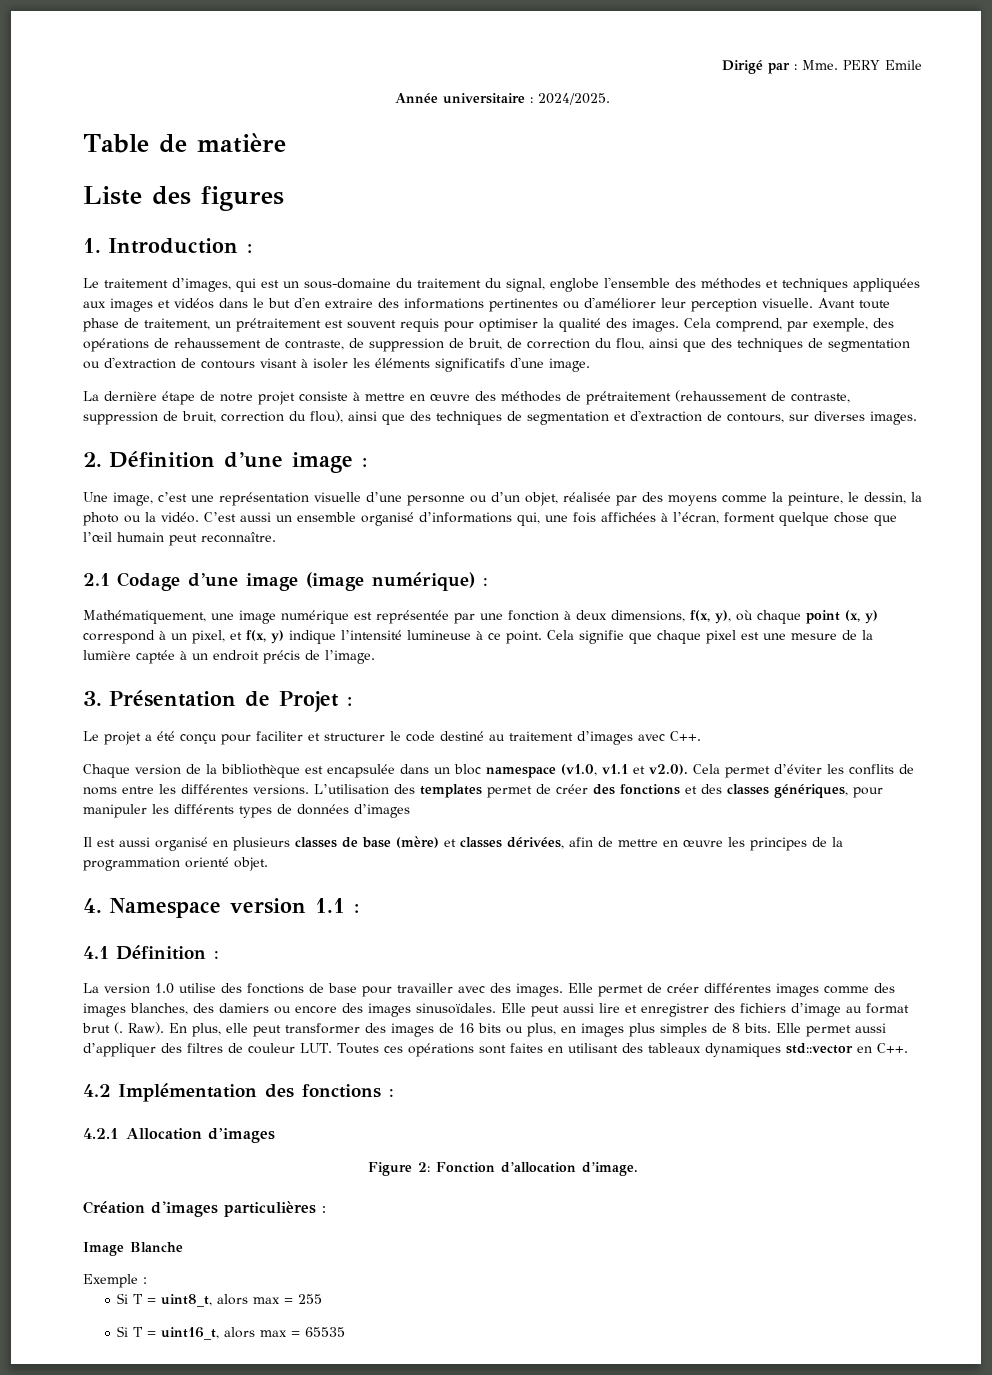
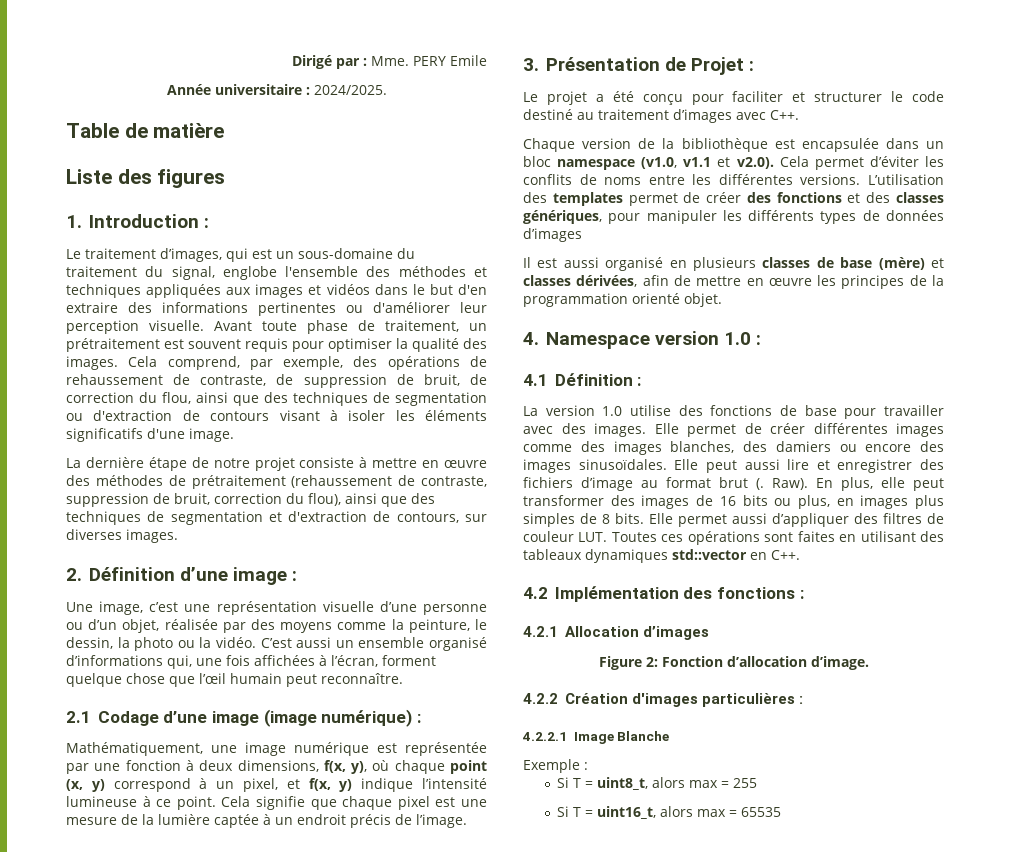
- 4. Namespace version 1.1 :
+ 4. Namespace version 1.0 :
- Création d'images particulières :
+ 4.2.2 Création d'images particulières :
- Image Blanche
+ 4.2.2.1 Image Blanche

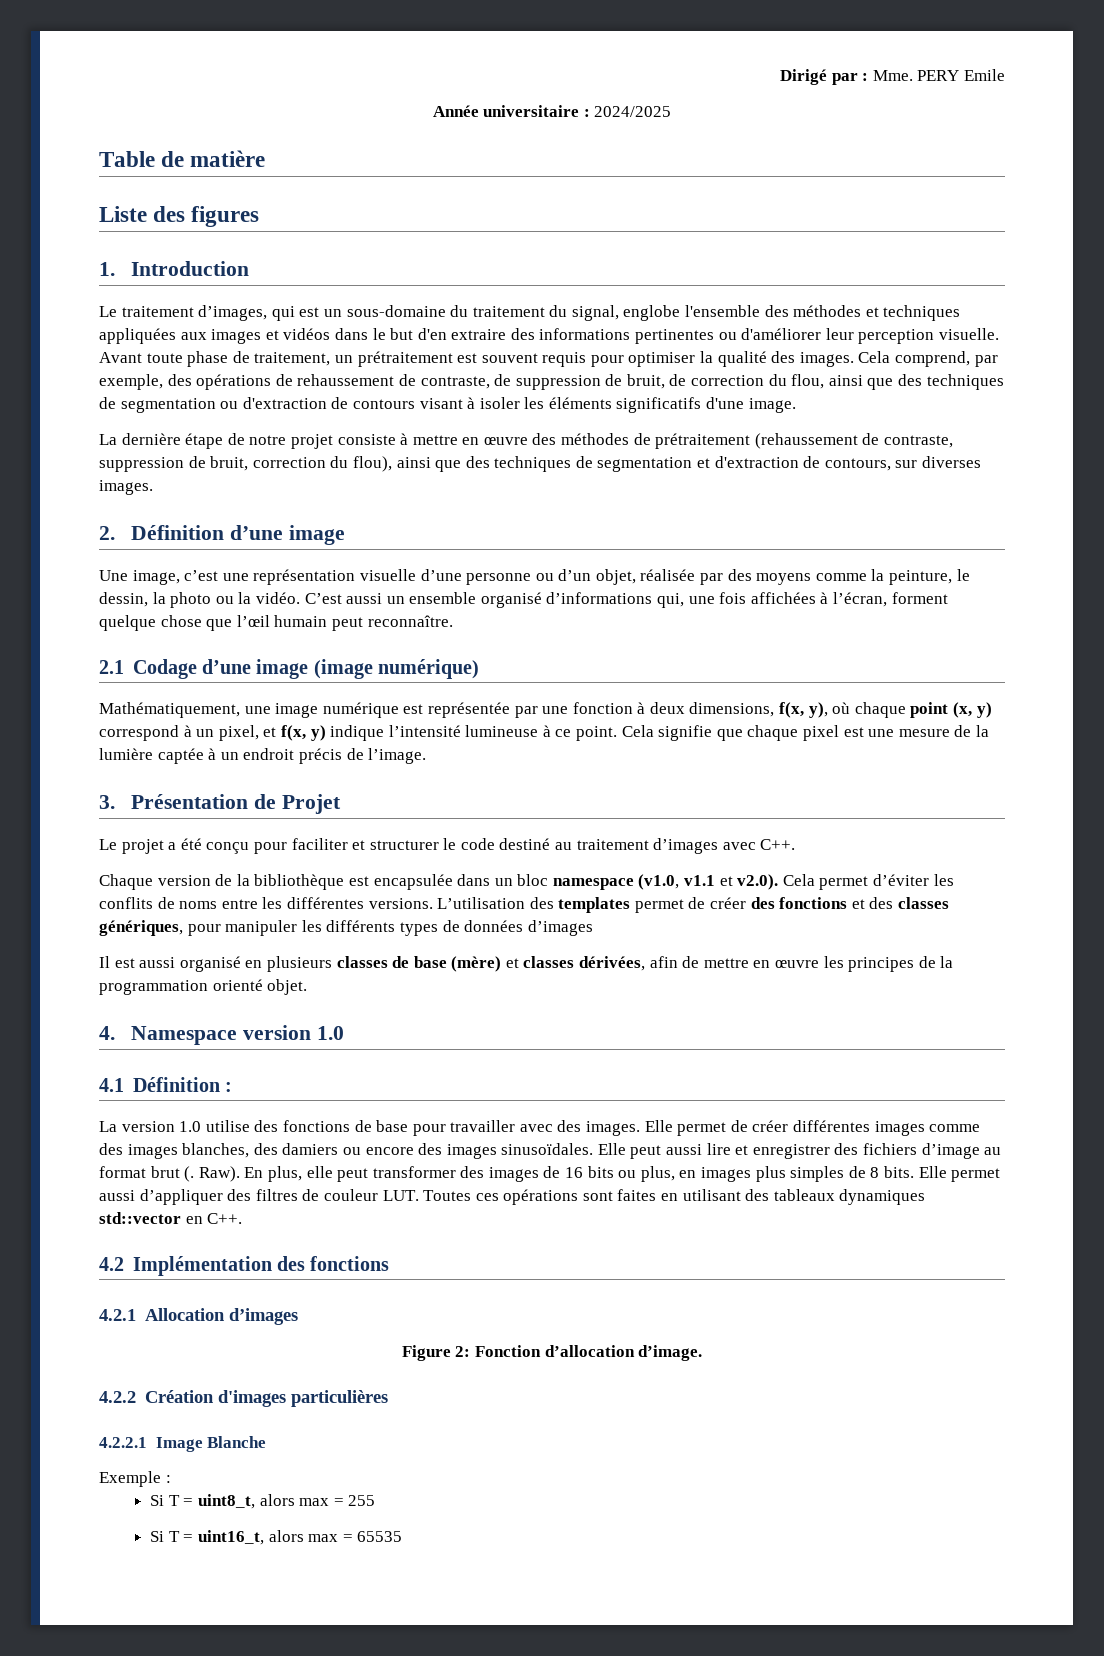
- Année universitaire : 2024/2025.
+ Année universitaire : 2024/2025
- 1. Introduction :
+ 1. Introduction
- 2. Définition d’une image :
+ 2. Définition d’une image
- 2.1 Codage d’une image (image numérique) :
+ 2.1 Codage d’une image (image numérique)
- 3. Présentation de Projet :
+ 3. Présentation de Projet
- 4. Namespace version 1.0 :
+ 4. Namespace version 1.0
- 4.2 Implémentation des fonctions :
+ 4.2 Implémentation des fonctions
- 4.2.2 Création d'images particulières :
+ 4.2.2 Création d'images particulières

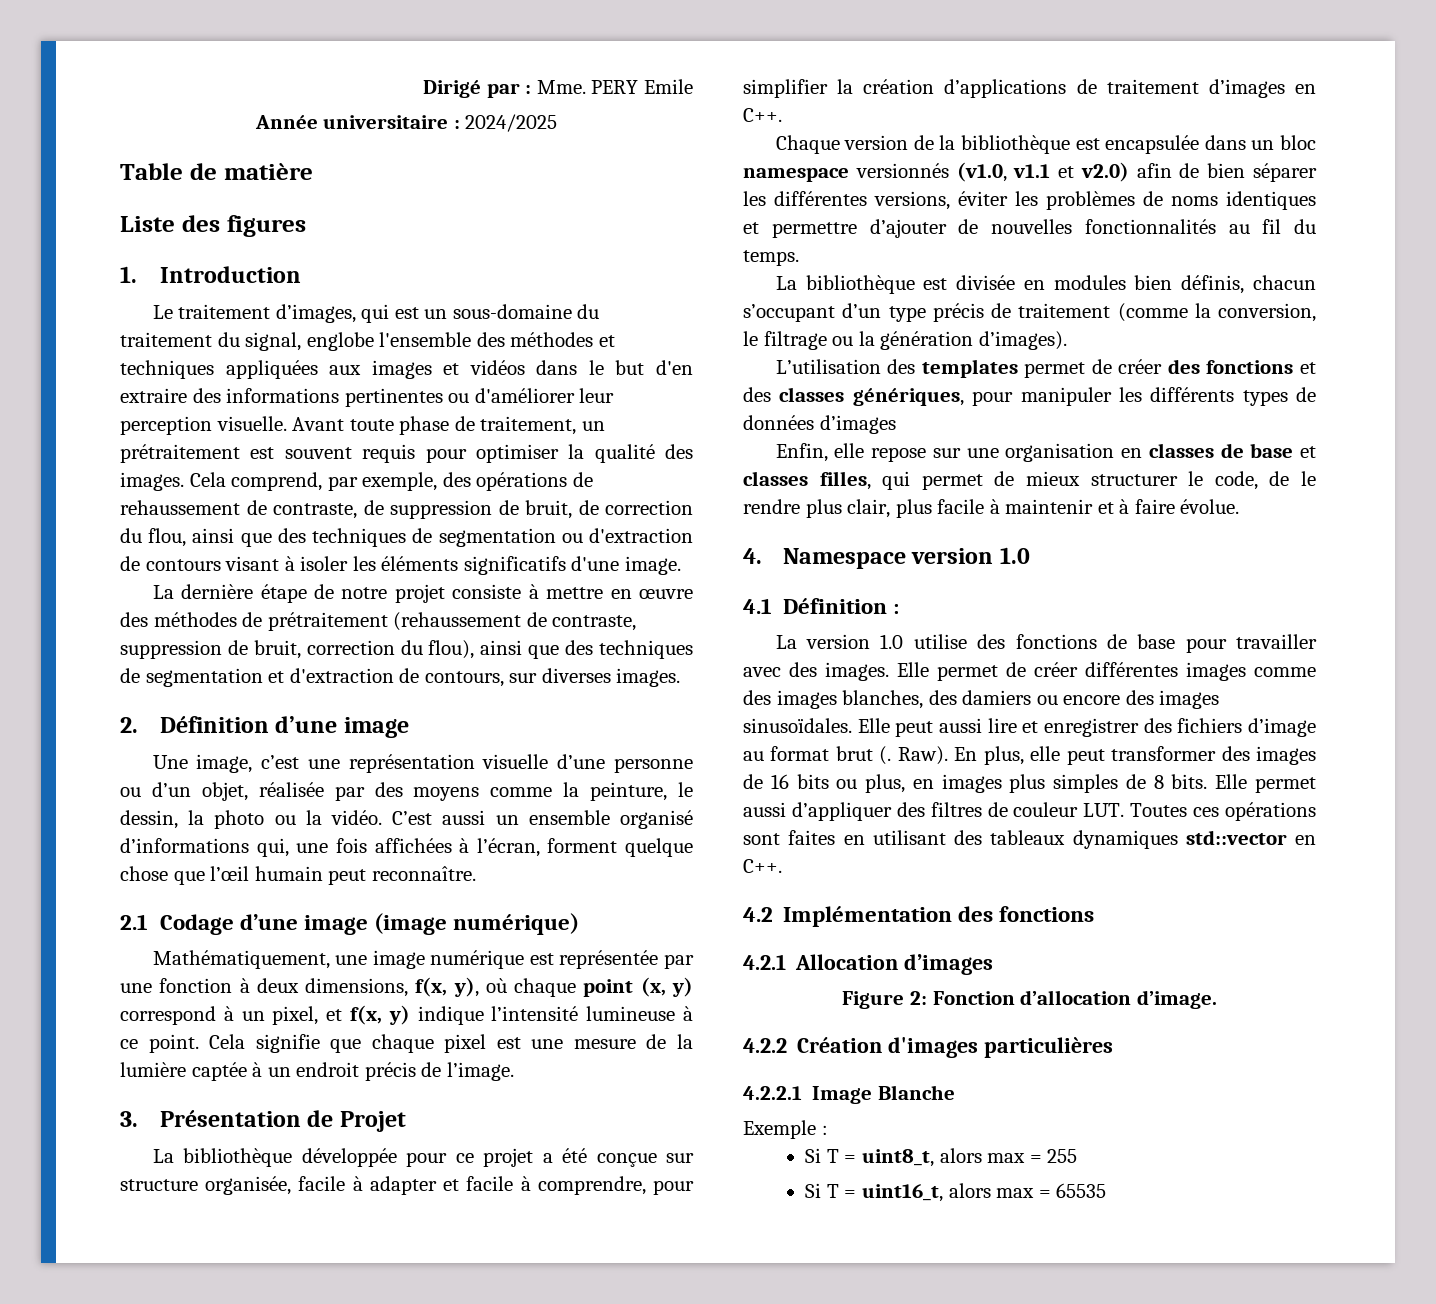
- Le projet a été conçu pour faciliter et structurer le code destiné au traitement d’images avec C++.
+ La bibliothèque développée pour ce projet a été conçue sur structure organisée, facile à adapter et facile à comprendre, pour simplifier la création d’applications de traitement d’images en C++.
- Chaque version de la bibliothèque est encapsulée dans un bloc namespace (v1.0, v1.1 et v2.0). Cela permet d’éviter les conflits de noms entre les différentes versions. L’utilisation des templates permet de créer des fonctions et des classes génériques, pour manipuler les différents types de données d’images
+ Chaque version de la bibliothèque est encapsulée dans un bloc namespace versionnés (v1.0, v1.1 et v2.0) afin de bien séparer les différentes versions, éviter les problèmes de noms identiques et permettre d’ajouter de nouvelles fonctionnalités au fil du temps.
+ La bibliothèque est divisée en modules bien définis, chacun s’occupant d’un type précis de traitement (comme la conversion, le filtrage ou la génération d’images).
+ L’utilisation des templates permet de créer des fonctions et des classes génériques, pour manipuler les différents types de données d’images
- Il est aussi organisé en plusieurs classes de base (mère) et classes dérivées, afin de mettre en œuvre les principes de la programmation orienté objet.
+ Enfin, elle repose sur une organisation en classes de base et classes filles, qui permet de mieux structurer le code, de le rendre plus clair, plus facile à maintenir et à faire évolue.

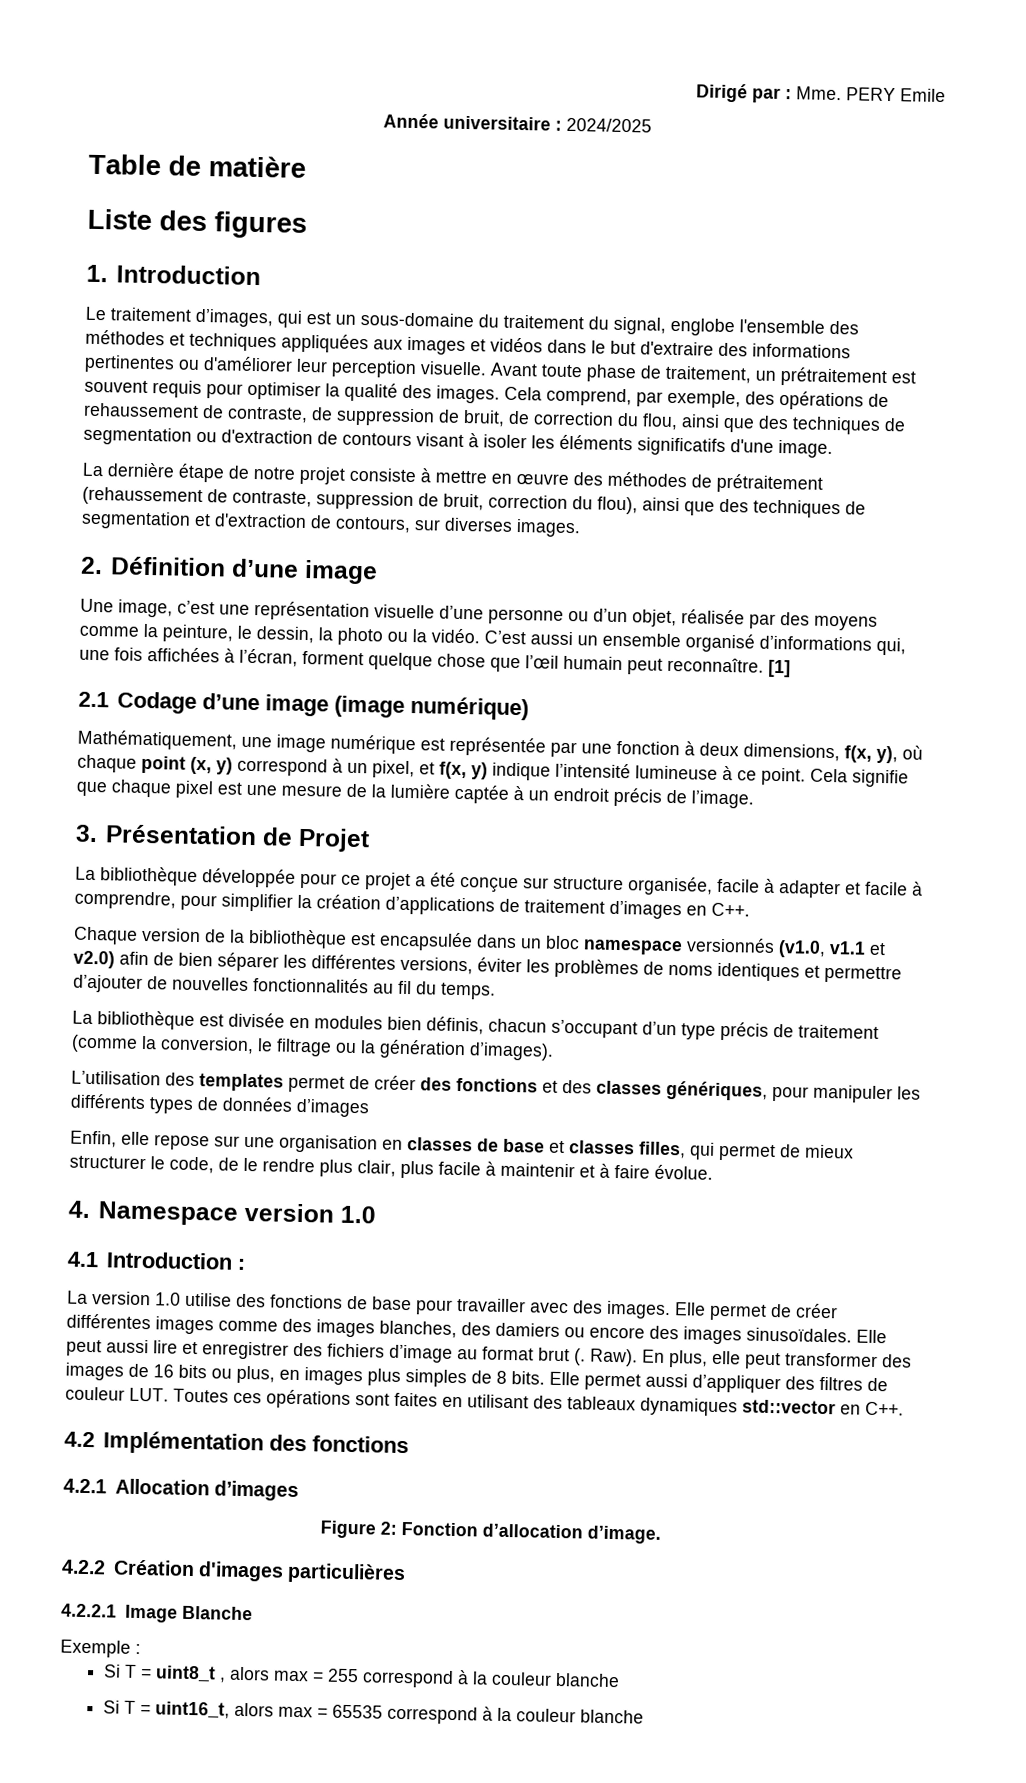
- Le traitement d’images, qui est un sous-domaine du traitement du signal, englobe l'ensemble des méthodes et techniques appliquées aux images et vidéos dans le but d'en extraire des informations pertinentes ou d'améliorer leur perception visuelle.
+ Le traitement d’images, qui est un sous-domaine du traitement du signal, englobe l'ensemble des méthodes et techniques appliquées aux images et vidéos dans le but d'extraire des informations pertinentes ou d'améliorer leur perception visuelle.
+ [1]
- 4.1 Définition :
+ 4.1 Introduction :
- Si T = uint8_t, alors max = 255
+ Si T = uint8_t , alors max = 255 correspond à la couleur blanche
- Si T = uint16_t, alors max = 65535
+ Si T = uint16_t, alors max = 65535 correspond à la couleur blanche

